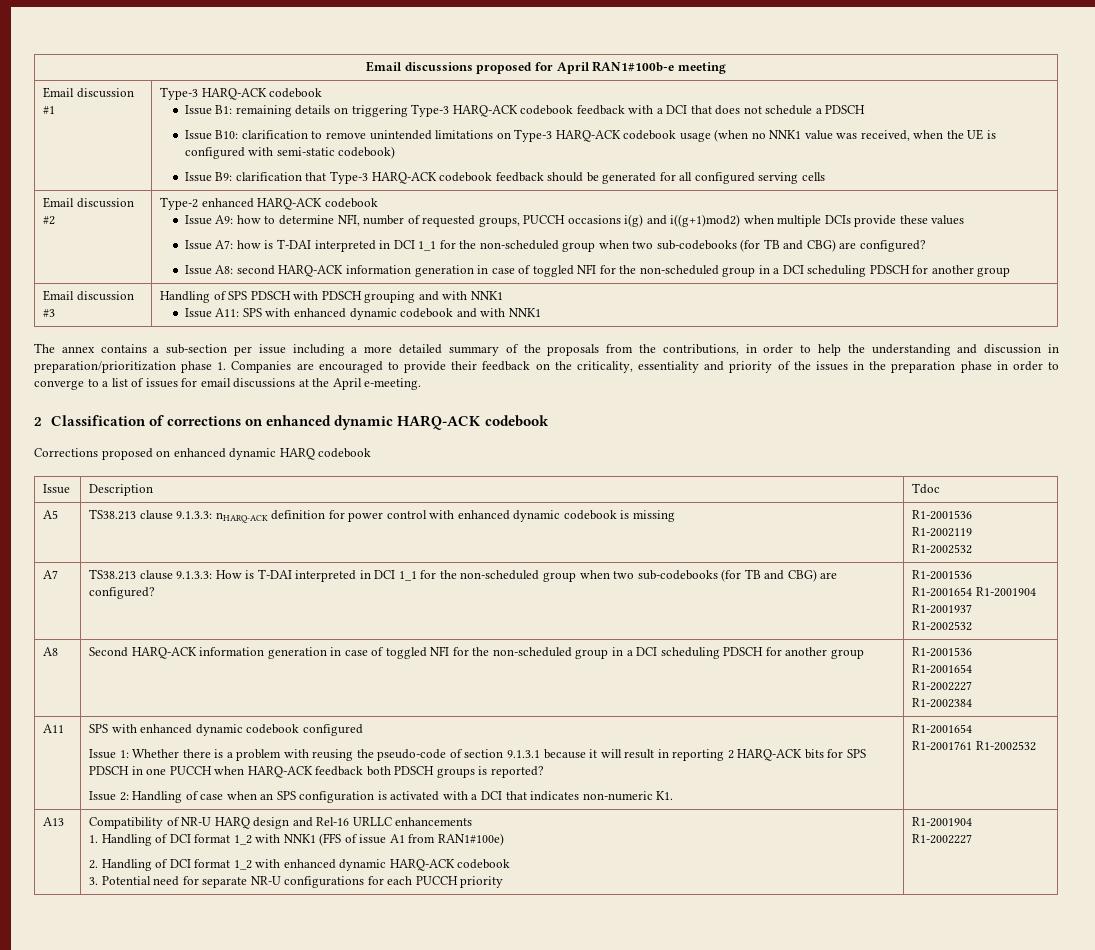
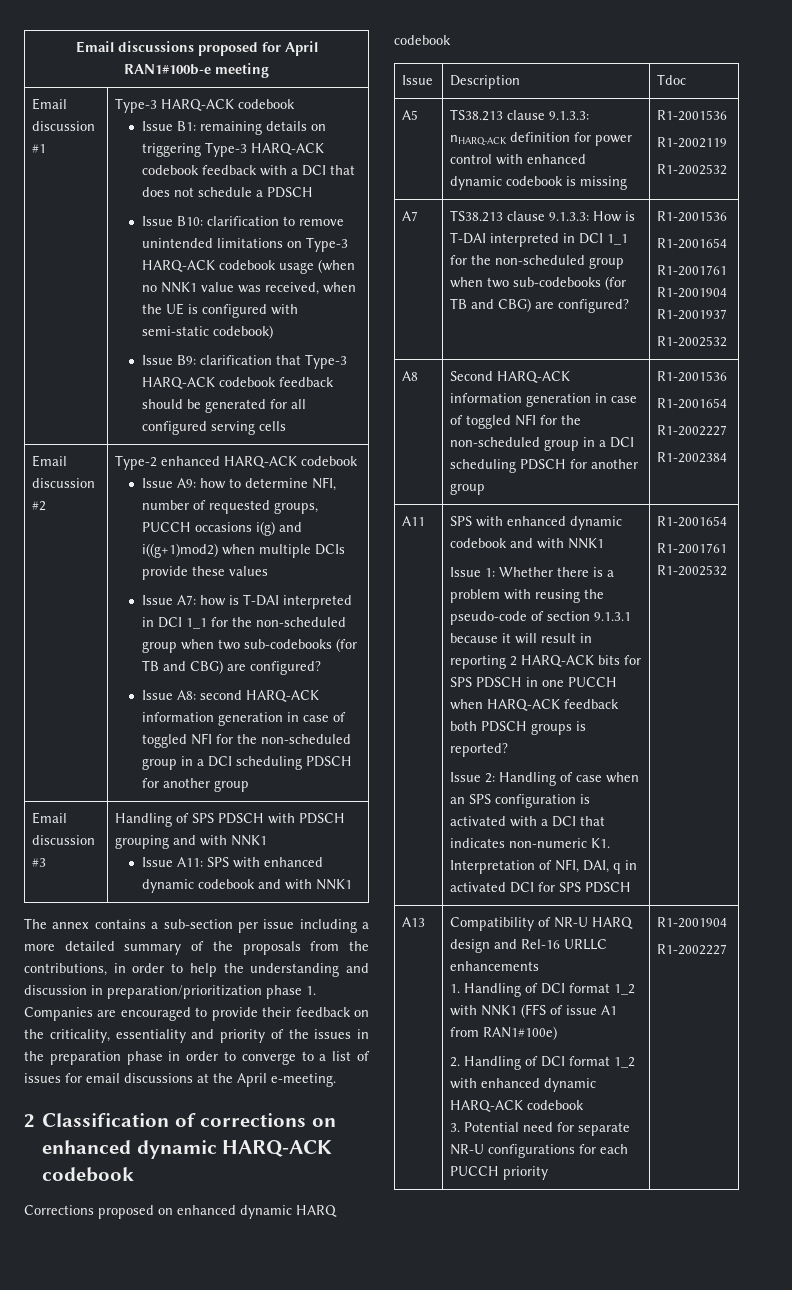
  A7 | TS38.213 clause 9.1.3.3: How is T-DAI interpreted in DCI 1_1 for the non-scheduled group when two sub-codebooks (for TB and CBG) are configured? | R1-2001536
- R1-2001654 R1-2001904 R1-2001937
+ R1-2001654
+ R1-2001761 R1-2001904 R1-2001937
- A11 | SPS with enhanced dynamic codebook configured
+ A11 | SPS with enhanced dynamic codebook and with NNK1
- Issue 2: Handling of case when an SPS configuration is activated with a DCI that indicates non-numeric K1.
+ Issue 2: Handling of case when an SPS configuration is activated with a DCI that indicates non-numeric K1. Interpretation of NFI, DAI, q in activated DCI for SPS PDSCH

